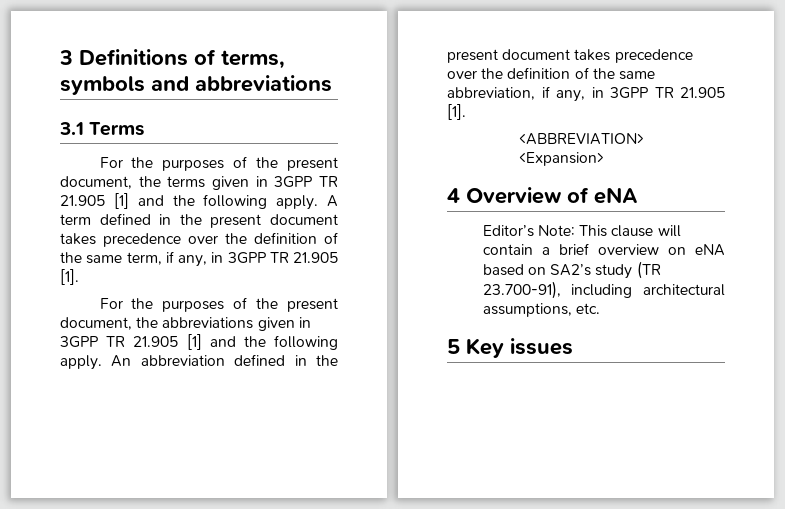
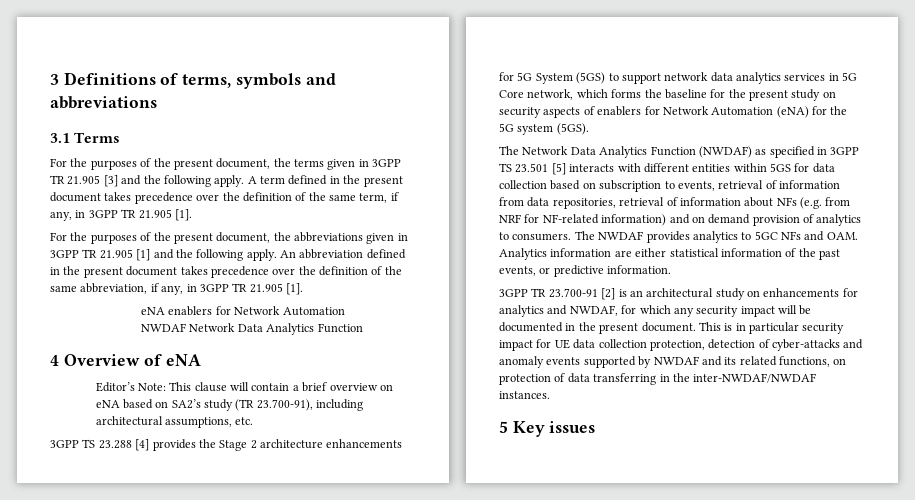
- For the purposes of the present document, the terms given in 3GPP TR 21.905 [1] and the following apply.
+ For the purposes of the present document, the terms given in 3GPP TR 21.905 [3] and the following apply.
- <ABBREVIATION> <Expansion>
+ eNA enablers for Network Automation
+ NWDAF Network Data Analytics Function
+ 3GPP TS 23.288 [4] provides the Stage 2 architecture enhancements for 5G System (5GS) to support network data analytics services in 5G Core network, which forms the baseline for the present study on security aspects of enablers for Network Automation (eNA) for the 5G system (5GS).
+ The Network Data Analytics Function (NWDAF) as specified in 3GPP TS 23.501 [5] interacts with different entities within 5GS for data collection based on subscription to events, retrieval of information from data repositories, retrieval of information about NFs (e.g. from NRF for NF-related information) and on demand provision of analytics to consumers. The NWDAF provides analytics to 5GC NFs and OAM. Analytics information are either statistical information of the past events, or predictive information.
+ 3GPP TR 23.700-91 [2] is an architectural study on enhancements for analytics and NWDAF, for which any security impact will be documented in the present document. This is in particular security impact for UE data collection protection, detection of cyber-attacks and anomaly events supported by NWDAF and its related functions, on protection of data transferring in the inter-NWDAF/NWDAF instances.

